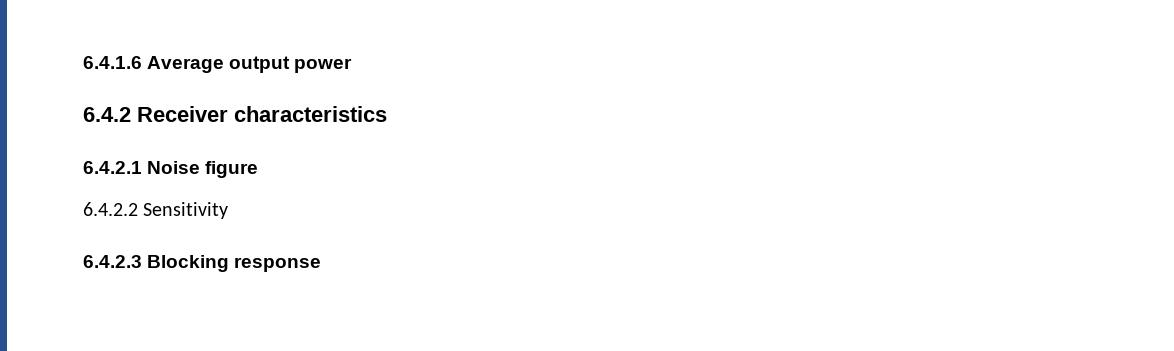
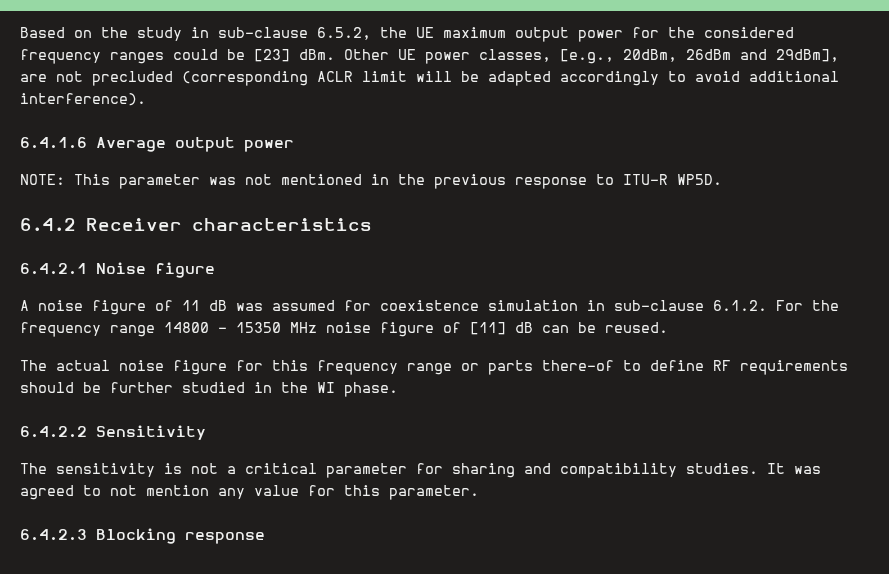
+ Based on the study in sub-clause 6.5.2, the UE maximum output power for the considered frequency ranges could be [23] dBm. Other UE power classes, [e.g., 20dBm, 26dBm and 29dBm], are not precluded (corresponding ACLR limit will be adapted accordingly to avoid additional interference).
  6.4.1.6 Average output power
+ NOTE: This parameter was not mentioned in the previous response to ITU-R WP5D.
+ A noise figure of 11 dB was assumed for coexistence simulation in sub-clause 6.1.2. For the frequency range 14800 – 15350 MHz noise figure of [11] dB can be reused.
+ The actual noise figure for this frequency range or parts there-of to define RF requirements should be further studied in the WI phase.
  6.4.2.2 Sensitivity
+ The sensitivity is not a critical parameter for sharing and compatibility studies. It was agreed to not mention any value for this parameter.

